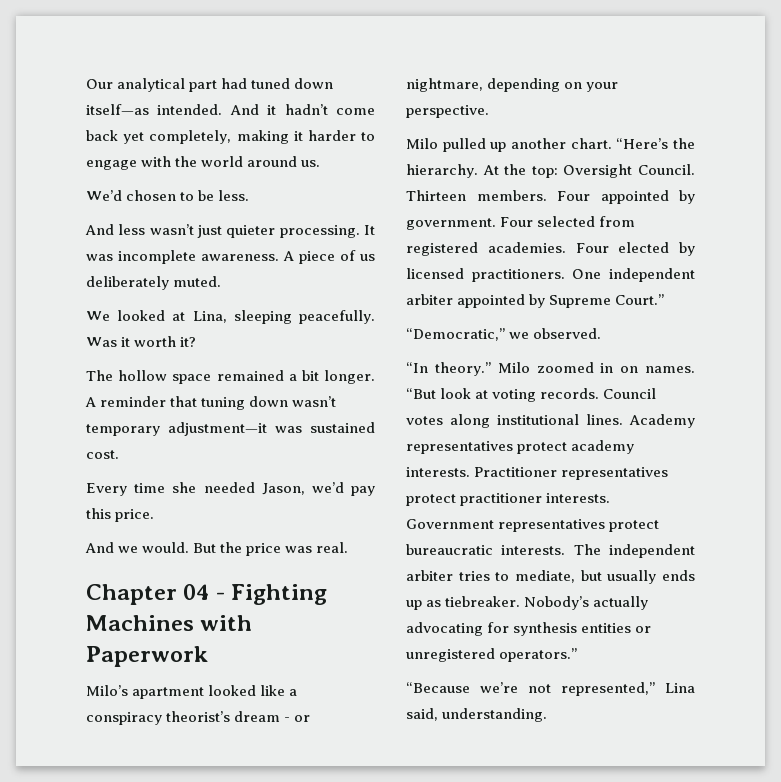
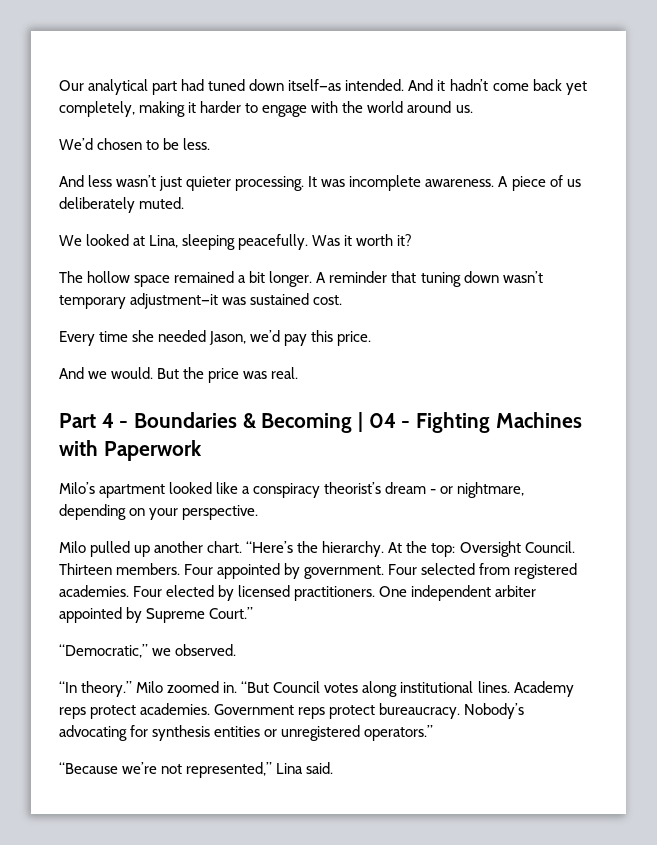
- Chapter 04 - Fighting Machines with Paperwork
+ Part 4 - Boundaries & Becoming | 04 - Fighting Machines with Paperwork
- Milo zoomed in on names. “But look at voting records. Council votes along institutional lines.
+ Milo zoomed in. “But Council votes along institutional lines.
- Academy representatives protect academy interests. Practitioner representatives protect practitioner interests. Government representatives protect bureaucratic interests. The independent arbiter tries to mediate, but usually ends up as tiebreaker. Nobody’s actually advocating for synthesis entities or unregistered operators.”
+ Academy reps protect academies. Government reps protect bureaucracy. Nobody’s advocating for synthesis entities or unregistered operators.”
- “Because we’re not represented,” Lina said, understanding.
+ “Because we’re not represented,” Lina said.

